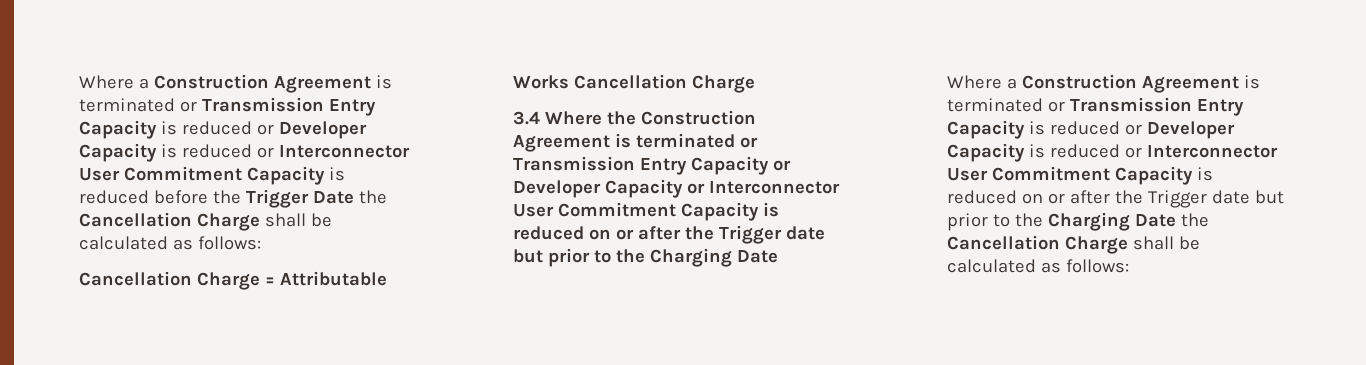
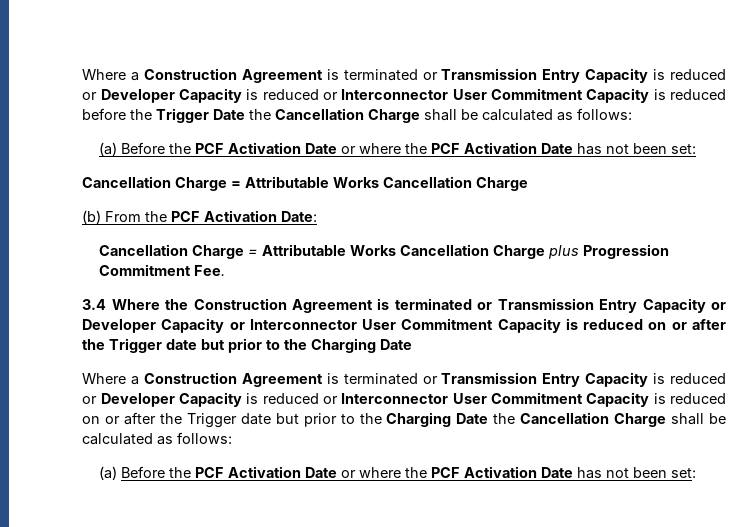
  Where a Construction Agreement is terminated or Transmission Entry Capacity is reduced or Developer Capacity is reduced or Interconnector User Commitment Capacity is reduced before the Trigger Date the Cancellation Charge shall be calculated as follows:
+ (a) Before the PCF Activation Date or where the PCF Activation Date has not been set:
  Cancellation Charge = Attributable Works Cancellation Charge
+ (b) From the PCF Activation Date:
+ Cancellation Charge = Attributable Works Cancellation Charge plus Progression Commitment Fee.
  Where a Construction Agreement is terminated or Transmission Entry Capacity is reduced or Developer Capacity is reduced or Interconnector User Commitment Capacity is reduced on or after the Trigger date but prior to the Charging Date the Cancellation Charge shall be calculated as follows:
+ (a) Before the PCF Activation Date or where the PCF Activation Date has not been set:

